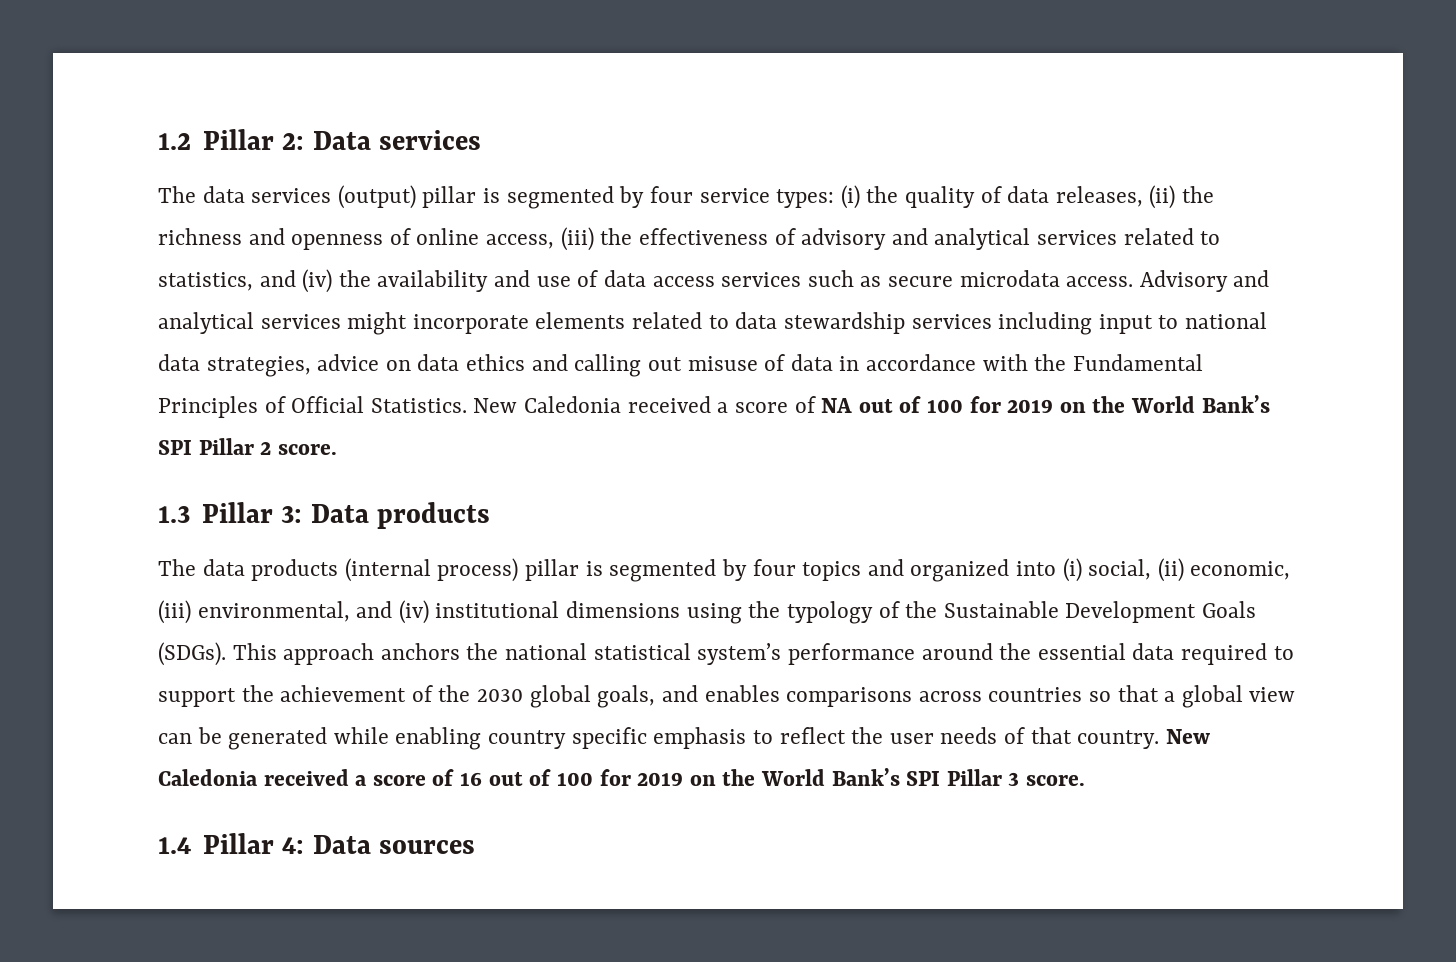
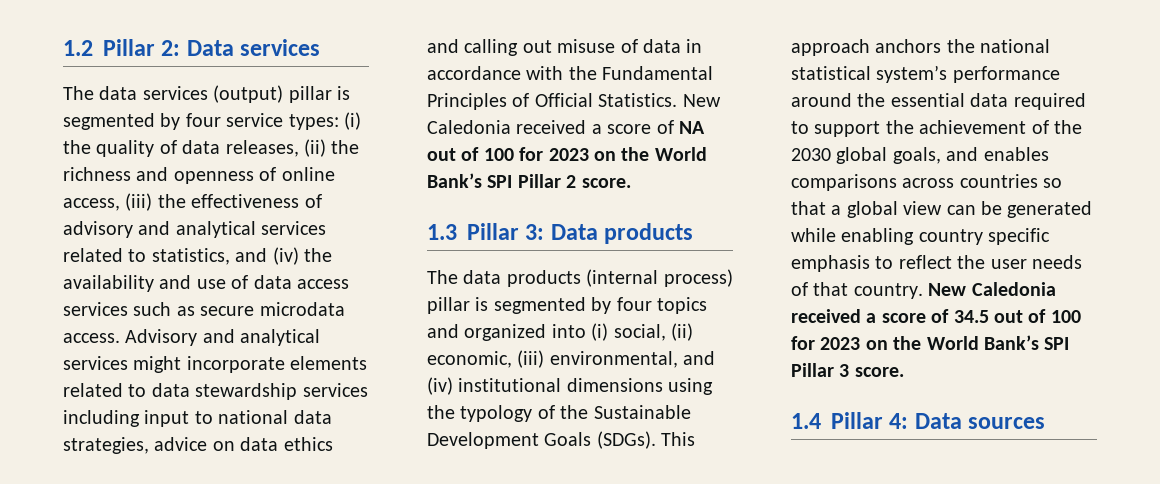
- New Caledonia received a score of NA out of 100 for 2019 on the World Bank’s SPI Pillar 2 score.
+ New Caledonia received a score of NA out of 100 for 2023 on the World Bank’s SPI Pillar 2 score.
- New Caledonia received a score of 16 out of 100 for 2019 on the World Bank’s SPI Pillar 3 score.
+ New Caledonia received a score of 34.5 out of 100 for 2023 on the World Bank’s SPI Pillar 3 score.

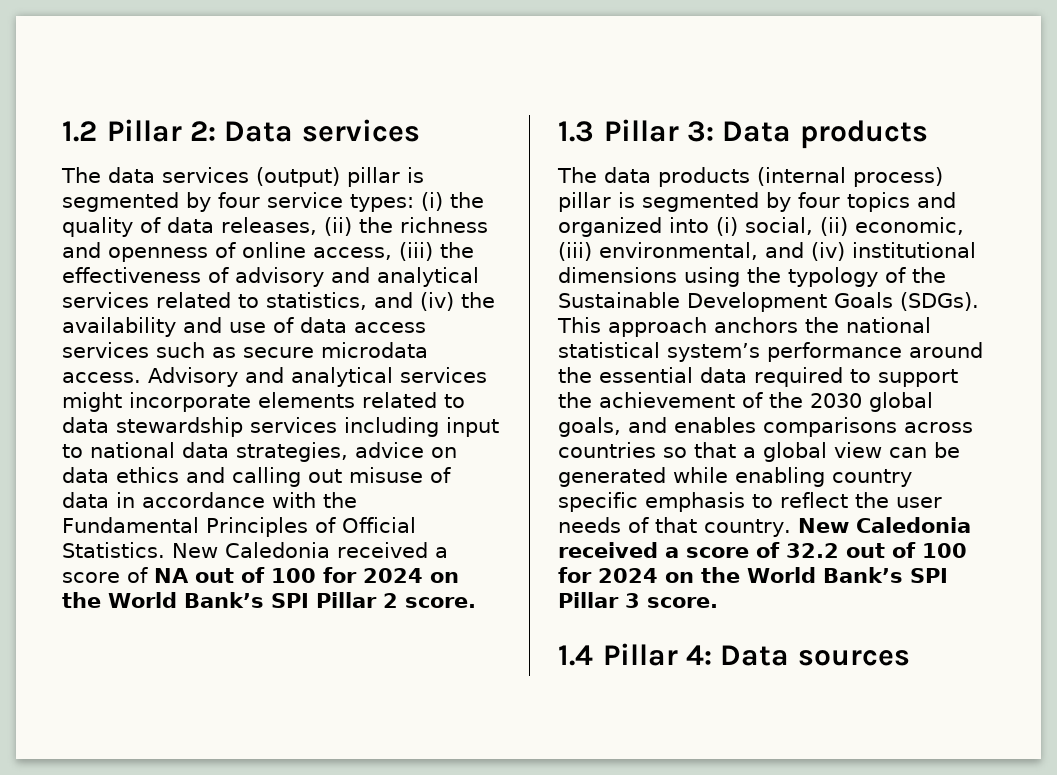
- New Caledonia received a score of NA out of 100 for 2023 on the World Bank’s SPI Pillar 2 score.
+ New Caledonia received a score of NA out of 100 for 2024 on the World Bank’s SPI Pillar 2 score.
- New Caledonia received a score of 34.5 out of 100 for 2023 on the World Bank’s SPI Pillar 3 score.
+ New Caledonia received a score of 32.2 out of 100 for 2024 on the World Bank’s SPI Pillar 3 score.

